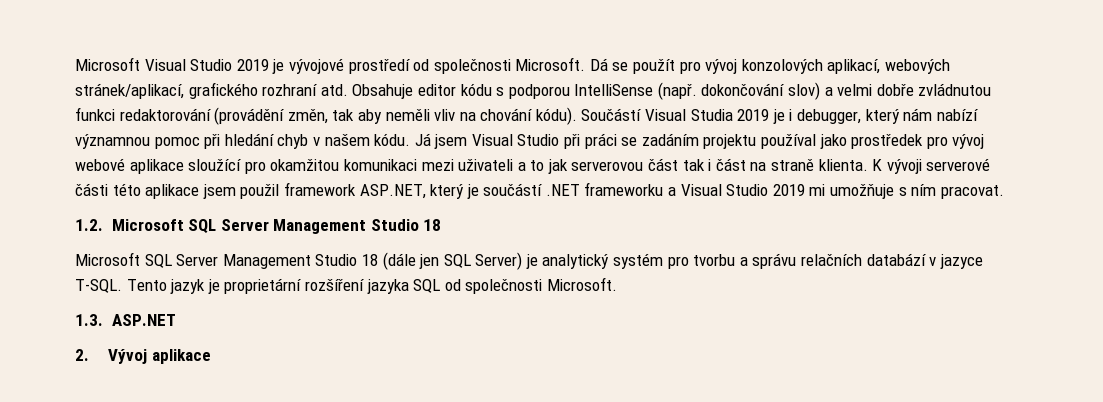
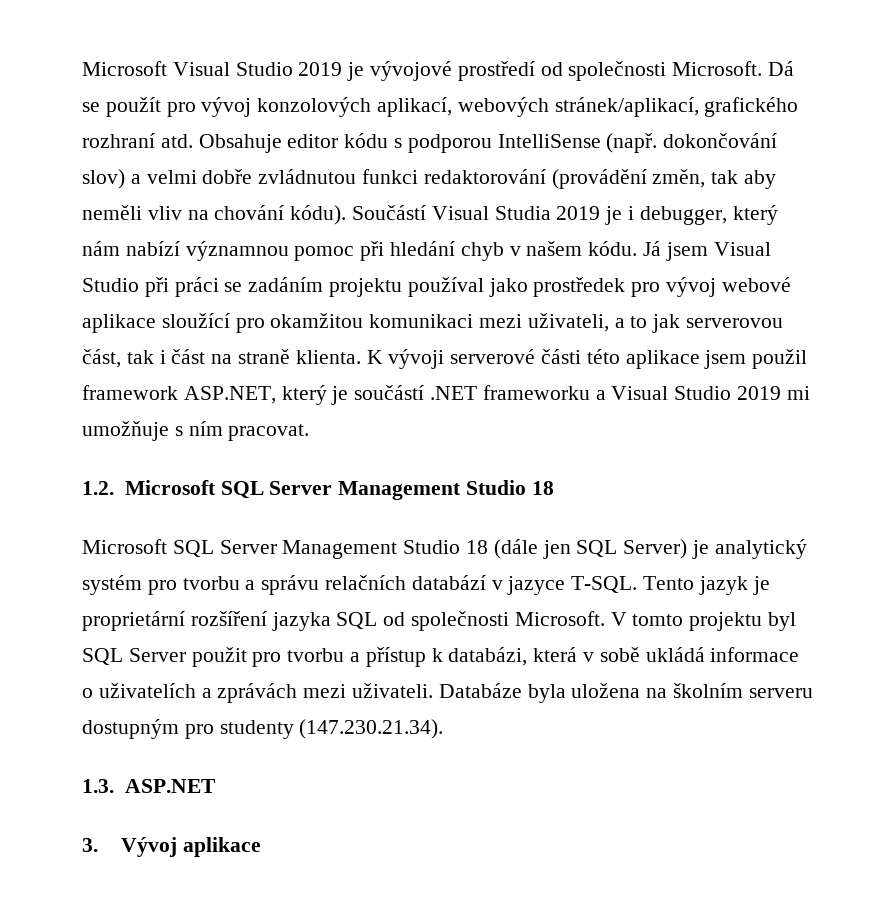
- Já jsem Visual Studio při práci se zadáním projektu používal jako prostředek pro vývoj webové aplikace sloužící pro okamžitou komunikaci mezi uživateli a to jak serverovou část tak i část na straně klienta.
+ Já jsem Visual Studio při práci se zadáním projektu používal jako prostředek pro vývoj webové aplikace sloužící pro okamžitou komunikaci mezi uživateli, a to jak serverovou část, tak i část na straně klienta.
+ V tomto projektu byl SQL Server použit pro tvorbu a přístup k databázi, která v sobě ukládá informace o uživatelích a zprávách mezi uživateli. Databáze byla uložena na školním serveru dostupným pro studenty (147.230.21.34).
- 2. Vývoj aplikace
+ 3. Vývoj aplikace

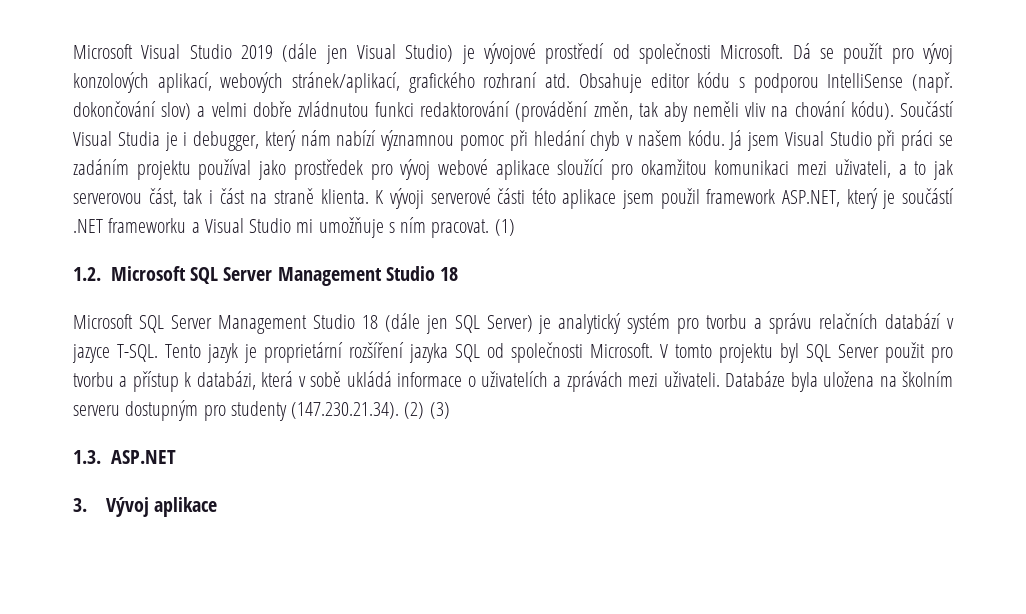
- Microsoft Visual Studio 2019 je vývojové prostředí od společnosti Microsoft.
+ Microsoft Visual Studio 2019 (dále jen Visual Studio) je vývojové prostředí od společnosti Microsoft.
- Součástí Visual Studia 2019 je i debugger, který nám nabízí významnou pomoc při hledání chyb v našem kódu.
+ Součástí Visual Studia je i debugger, který nám nabízí významnou pomoc při hledání chyb v našem kódu.
- K vývoji serverové části této aplikace jsem použil framework ASP.NET, který je součástí .NET frameworku a Visual Studio 2019 mi umožňuje s ním pracovat.
+ K vývoji serverové části této aplikace jsem použil framework ASP.NET, který je součástí .NET frameworku a Visual Studio mi umožňuje s ním pracovat. (1)
- Databáze byla uložena na školním serveru dostupným pro studenty (147.230.21.34).
+ Databáze byla uložena na školním serveru dostupným pro studenty (147.230.21.34). (2) (3)

